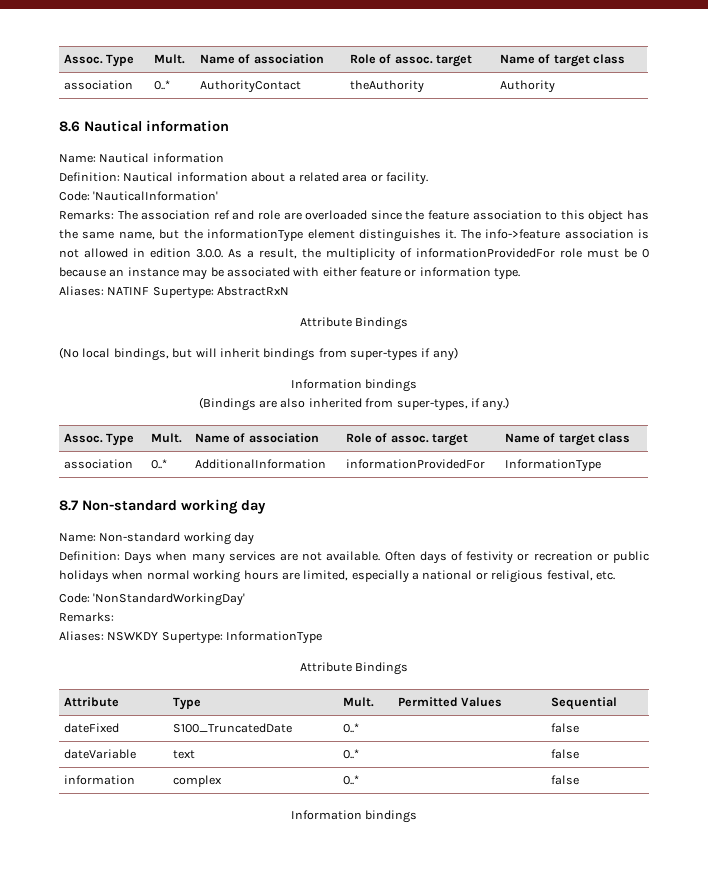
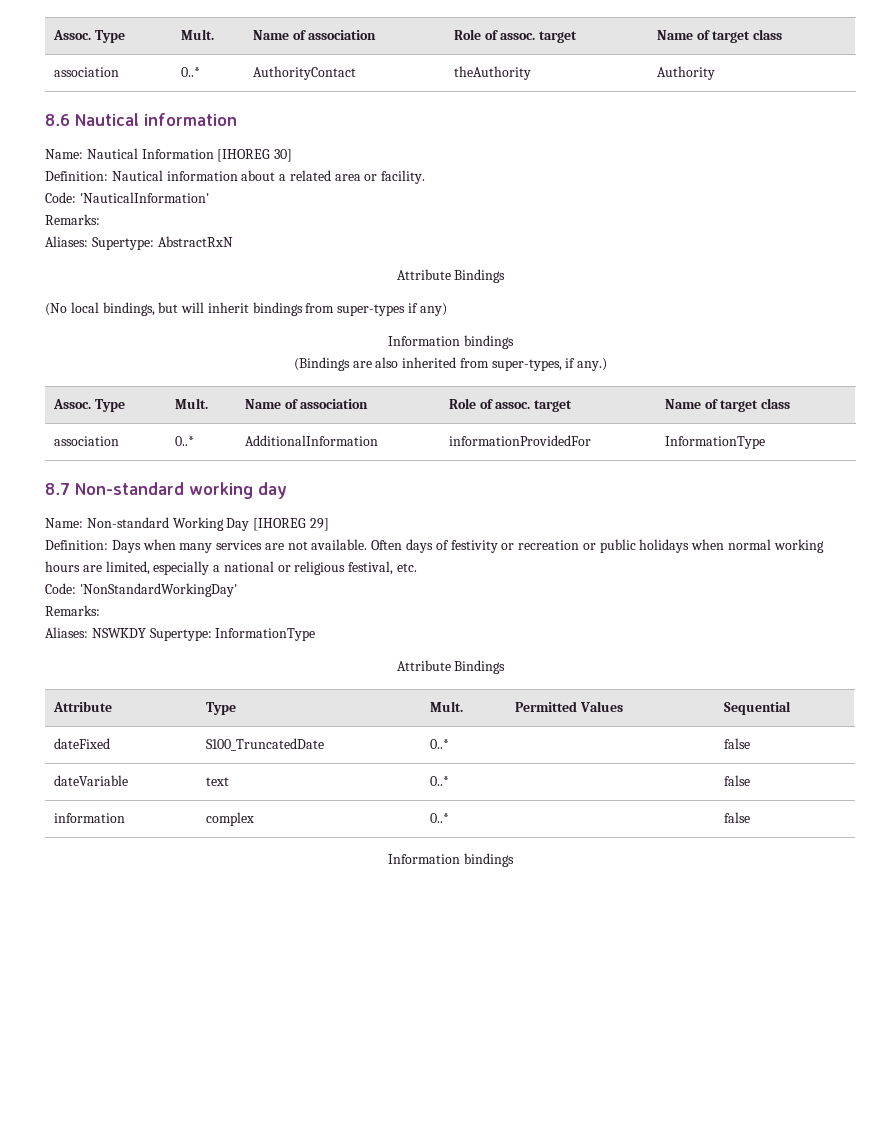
- Name: Nautical information
+ Name: Nautical Information [IHOREG 30]
  Code: 'NauticalInformation'
- Remarks: The association ref and role are overloaded since the feature association to this object has the same name, but the informationType element distinguishes it. The info->feature association is not allowed in edition 3.0.0. As a result, the multiplicity of informationProvidedFor role must be 0 because an instance may be associated with either feature or information type.
- Aliases: NATINF Supertype: AbstractRxN
+ Remarks:
+ Aliases: Supertype: AbstractRxN
- Name: Non-standard working day
+ Name: Non-standard Working Day [IHOREG 29]

